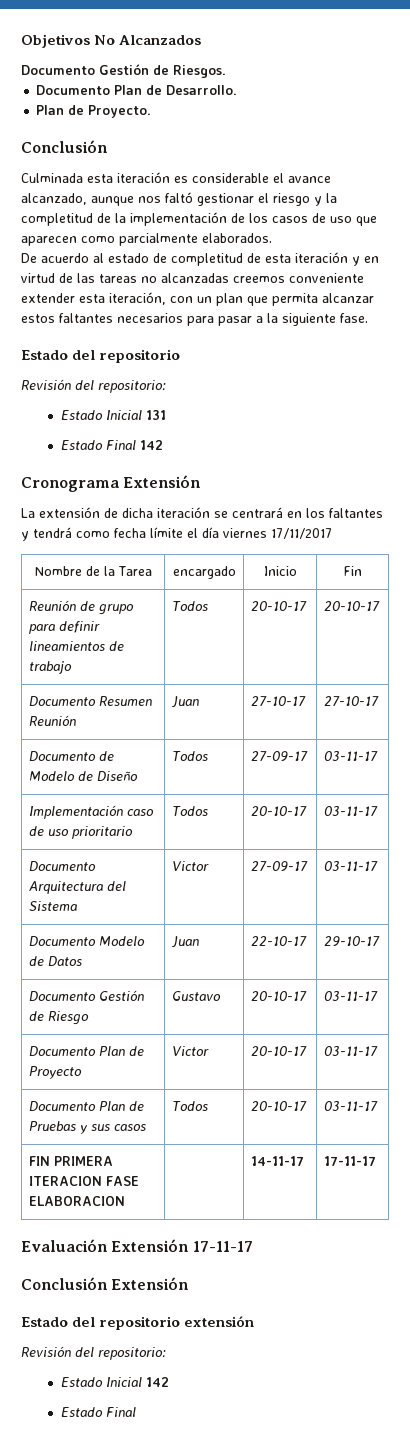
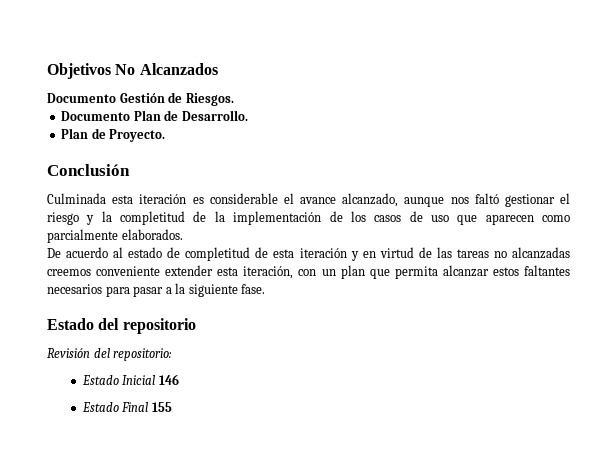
- Estado Inicial 131
- Estado Final 142
- Cronograma Extensión
- La extensión de dicha iteración se centrará en los faltantes y tendrá como fecha límite el día viernes 17/11/2017
- Nombre de la Tarea | encargado | Inicio | Fin
- Reunión de grupo para definir lineamientos de trabajo | Todos | 20-10-17 | 20-10-17
- Documento Resumen Reunión | Juan | 27-10-17 | 27-10-17
- Documento de Modelo de Diseño | Todos | 27-09-17 | 03-11-17
- Implementación caso de uso prioritario | Todos | 20-10-17 | 03-11-17
- Documento Arquitectura del Sistema | Victor | 27-09-17 | 03-11-17
- Documento Modelo de Datos | Juan | 22-10-17 | 29-10-17
- Documento Gestión de Riesgo | Gustavo | 20-10-17 | 03-11-17
- Documento Plan de Proyecto | Victor | 20-10-17 | 03-11-17
- Documento Plan de Pruebas y sus casos | Todos | 20-10-17 | 03-11-17
- FIN PRIMERA ITERACION FASE ELABORACION | | 14-11-17 | 17-11-17
- Evaluación Extensión 17-11-17
- Conclusión Extensión
- Estado del repositorio extensión
- Revisión del repositorio:
- Estado Inicial 142
- Estado Final
+ Estado Inicial 146
+ Estado Final 155

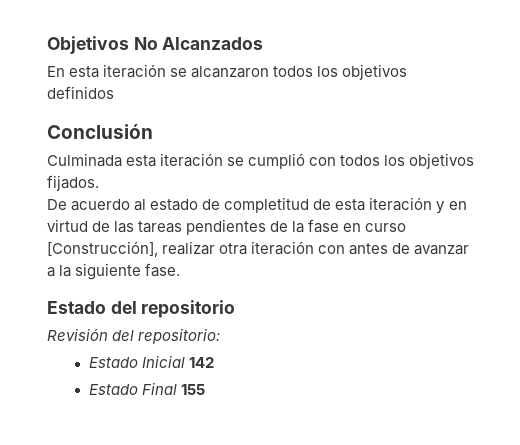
- Documento Gestión de Riesgos.
- Documento Plan de Desarrollo.
- Plan de Proyecto.
+ En esta iteración se alcanzaron todos los objetivos definidos
  Conclusión
- Culminada esta iteración es considerable el avance alcanzado, aunque nos faltó gestionar el riesgo y la completitud de la implementación de los casos de uso que aparecen como parcialmente elaborados.
+ Culminada esta iteración se cumplió con todos los objetivos fijados.
- De acuerdo al estado de completitud de esta iteración y en virtud de las tareas no alcanzadas creemos conveniente extender esta iteración, con un plan que permita alcanzar estos faltantes necesarios para pasar a la siguiente fase.
+ De acuerdo al estado de completitud de esta iteración y en virtud de las tareas pendientes de la fase en curso [Construcción], realizar otra iteración con antes de avanzar a la siguiente fase.
- Estado Inicial 146
+ Estado Inicial 142

